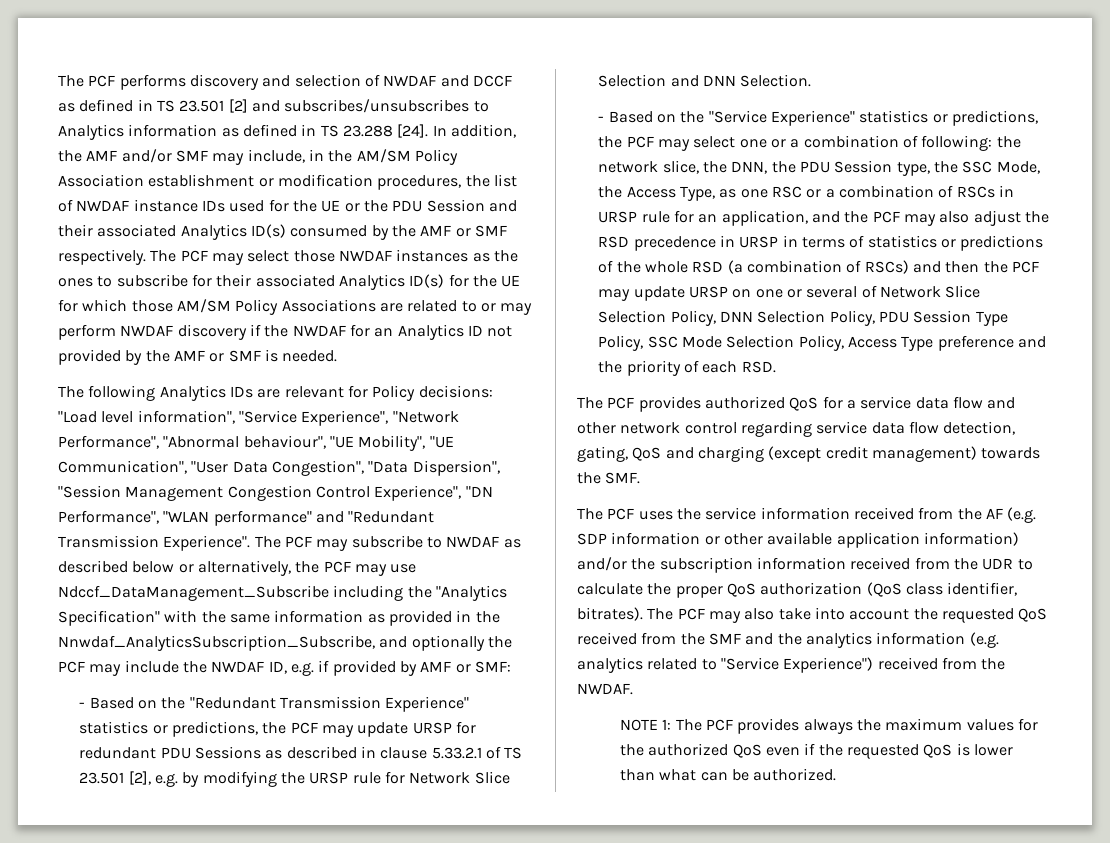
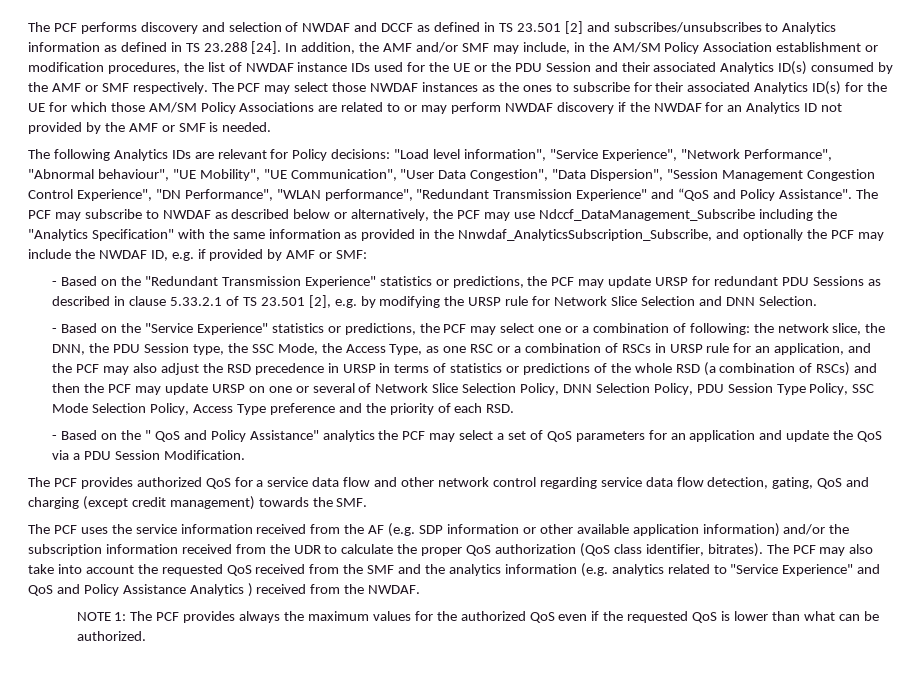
- The following Analytics IDs are relevant for Policy decisions: "Load level information", "Service Experience", "Network Performance", "Abnormal behaviour", "UE Mobility", "UE Communication", "User Data Congestion", "Data Dispersion", "Session Management Congestion Control Experience", "DN Performance", "WLAN performance" and "Redundant Transmission Experience".
+ The following Analytics IDs are relevant for Policy decisions: "Load level information", "Service Experience", "Network Performance", "Abnormal behaviour", "UE Mobility", "UE Communication", "User Data Congestion", "Data Dispersion", "Session Management Congestion Control Experience", "DN Performance", "WLAN performance", "Redundant Transmission Experience" and “QoS and Policy Assistance".
+ - Based on the " QoS and Policy Assistance" analytics the PCF may select a set of QoS parameters for an application and update the QoS via a PDU Session Modification.
- The PCF may also take into account the requested QoS received from the SMF and the analytics information (e.g. analytics related to "Service Experience") received from the NWDAF.
+ The PCF may also take into account the requested QoS received from the SMF and the analytics information (e.g. analytics related to "Service Experience" and QoS and Policy Assistance Analytics ) received from the NWDAF.

